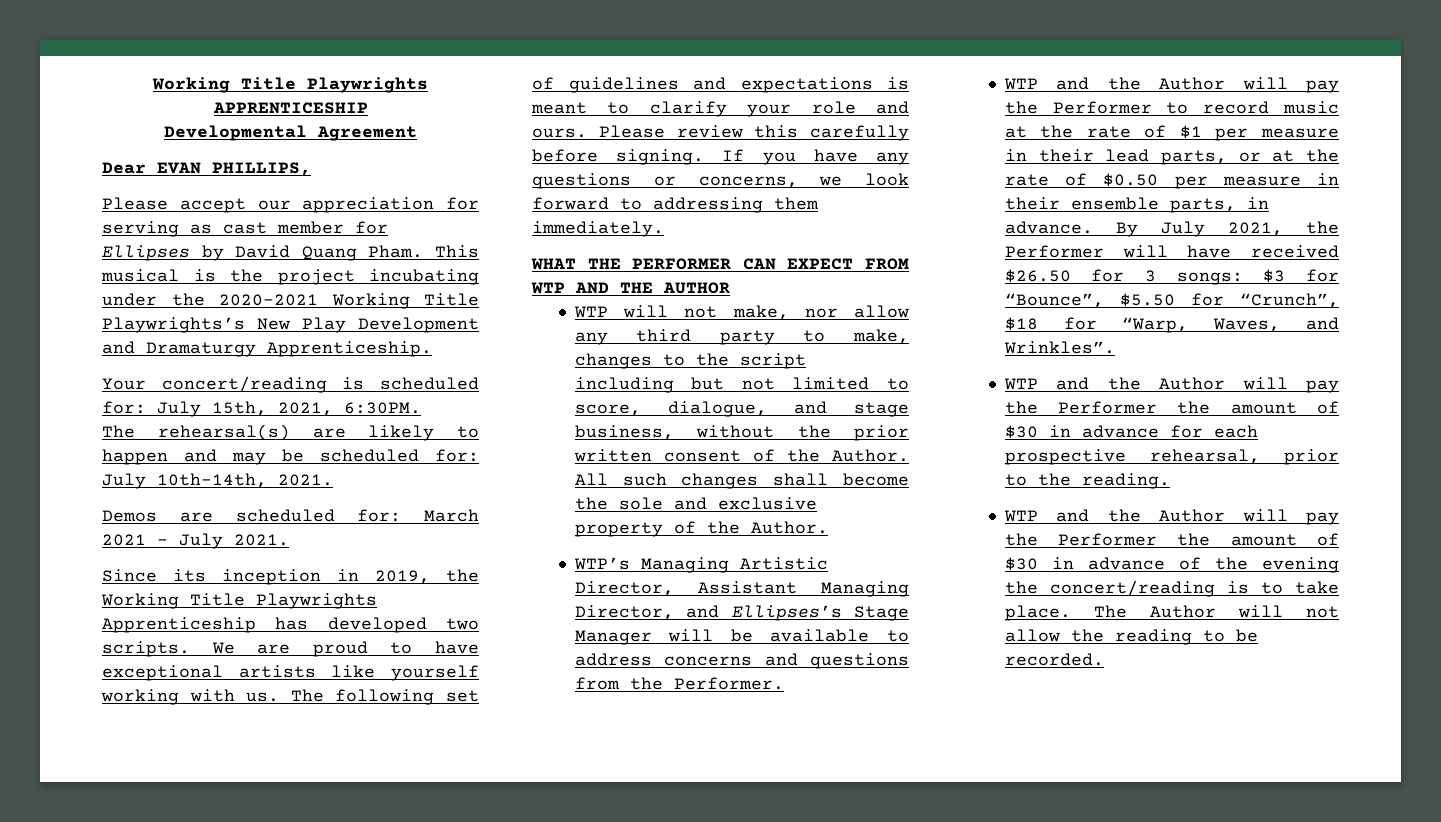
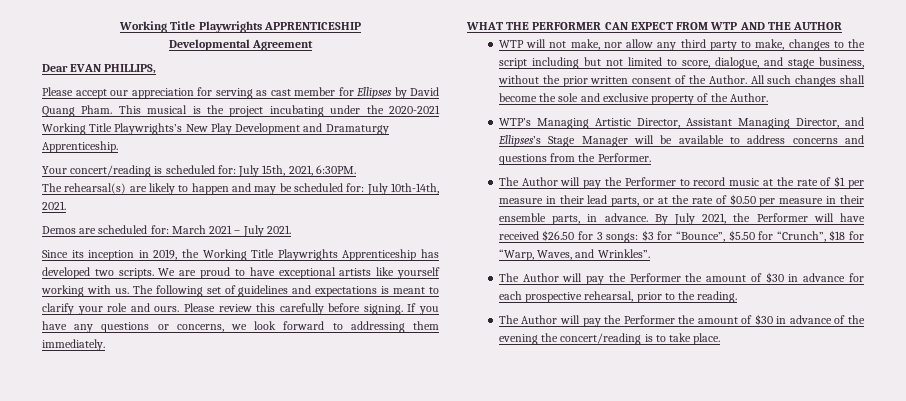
- WTP and the Author will pay the Performer to record music at the rate of $1 per measure in their lead parts, or at the rate of $0.50 per measure in their ensemble parts, in advance.
+ The Author will pay the Performer to record music at the rate of $1 per measure in their lead parts, or at the rate of $0.50 per measure in their ensemble parts, in advance.
- WTP and the Author will pay the Performer the amount of $30 in advance for each prospective rehearsal, prior to the reading.
+ The Author will pay the Performer the amount of $30 in advance for each prospective rehearsal, prior to the reading.
- WTP and the Author will pay the Performer the amount of $30 in advance of the evening the concert/reading is to take place. The Author will not allow the reading to be recorded.
+ The Author will pay the Performer the amount of $30 in advance of the evening the concert/reading is to take place.

